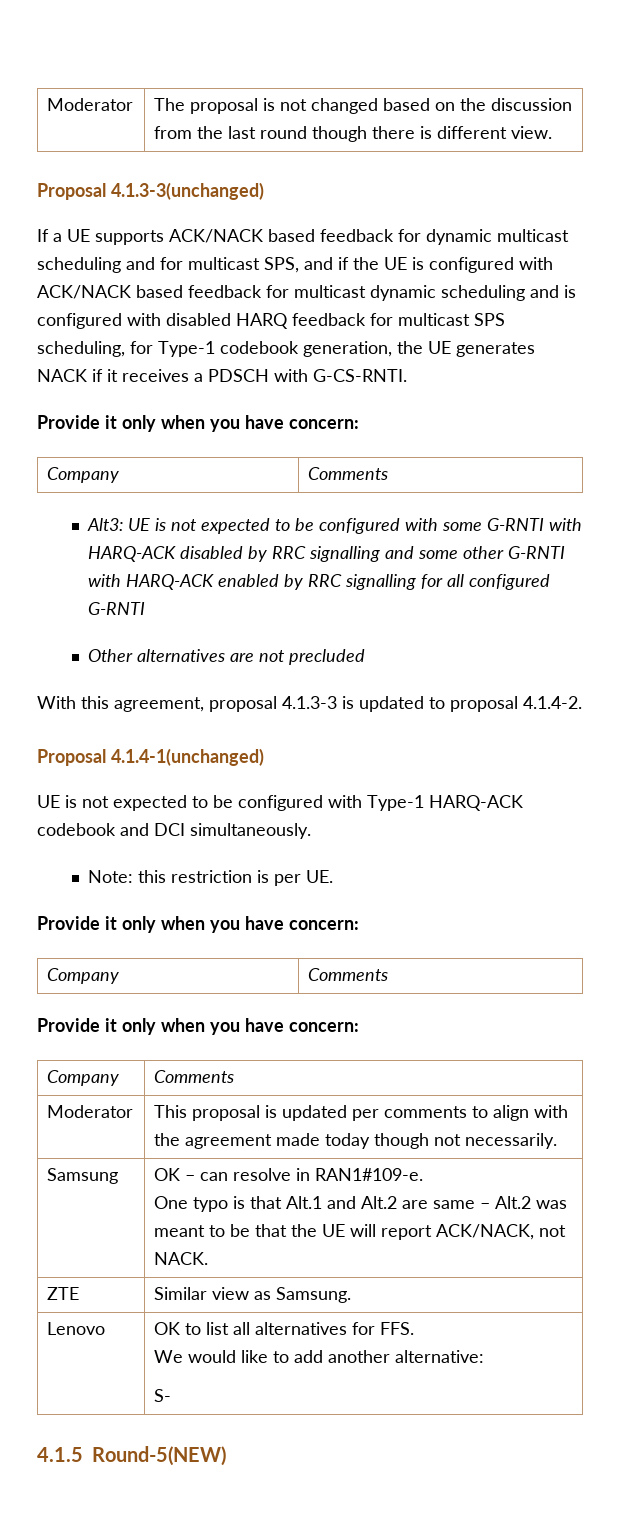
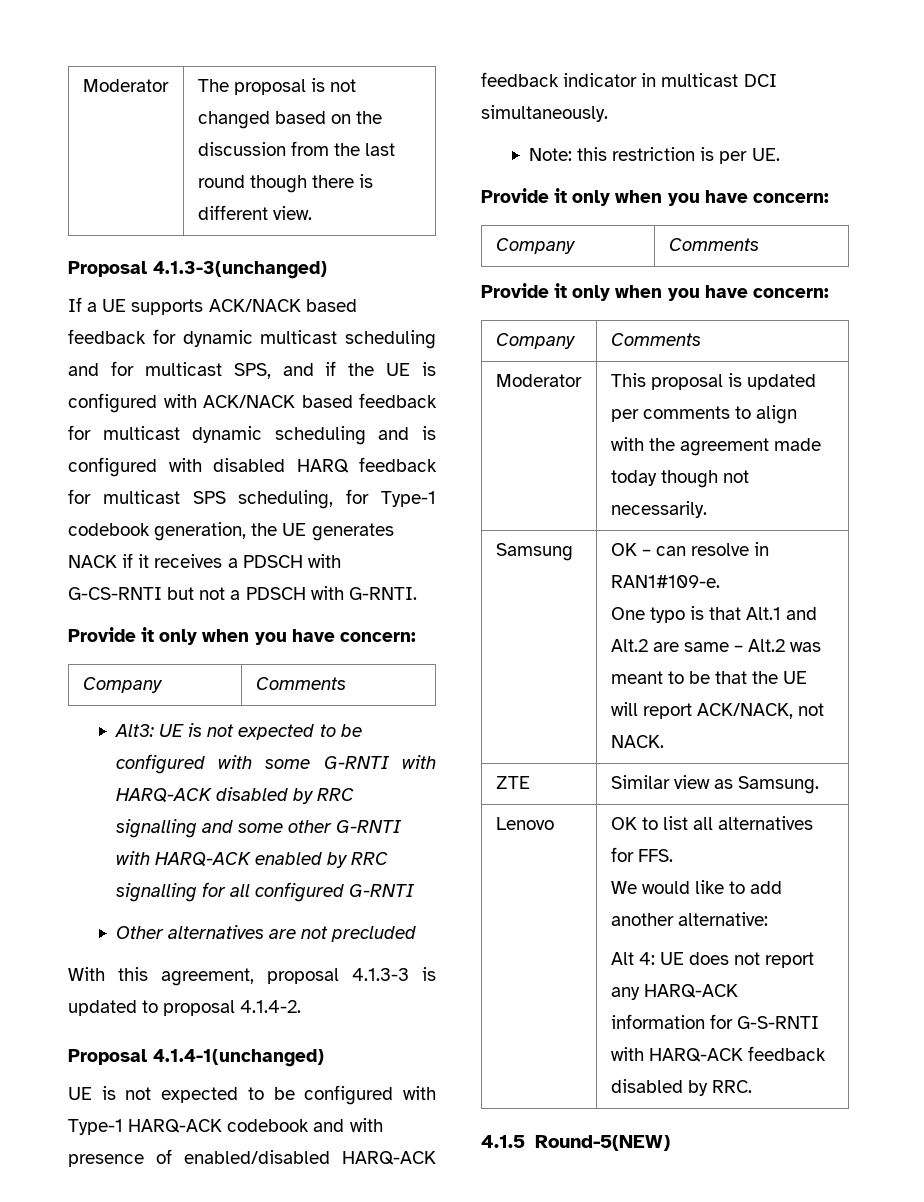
- If a UE supports ACK/NACK based feedback for dynamic multicast scheduling and for multicast SPS, and if the UE is configured with ACK/NACK based feedback for multicast dynamic scheduling and is configured with disabled HARQ feedback for multicast SPS scheduling, for Type-1 codebook generation, the UE generates NACK if it receives a PDSCH with G-CS-RNTI.
+ If a UE supports ACK/NACK based feedback for dynamic multicast scheduling and for multicast SPS, and if the UE is configured with ACK/NACK based feedback for multicast dynamic scheduling and is configured with disabled HARQ feedback for multicast SPS scheduling, for Type-1 codebook generation, the UE generates NACK if it receives a PDSCH with G-CS-RNTI but not a PDSCH with G-RNTI.
- UE is not expected to be configured with Type-1 HARQ-ACK codebook and DCI simultaneously.
+ UE is not expected to be configured with Type-1 HARQ-ACK codebook and with presence of enabled/disabled HARQ-ACK feedback indicator in multicast DCI simultaneously.
  Lenovo | OK to list all alternatives for FFS.
  We would like to add another alternative:
- S-
+ Alt 4: UE does not report any HARQ-ACK information for G-S-RNTI with HARQ-ACK feedback disabled by RRC.

